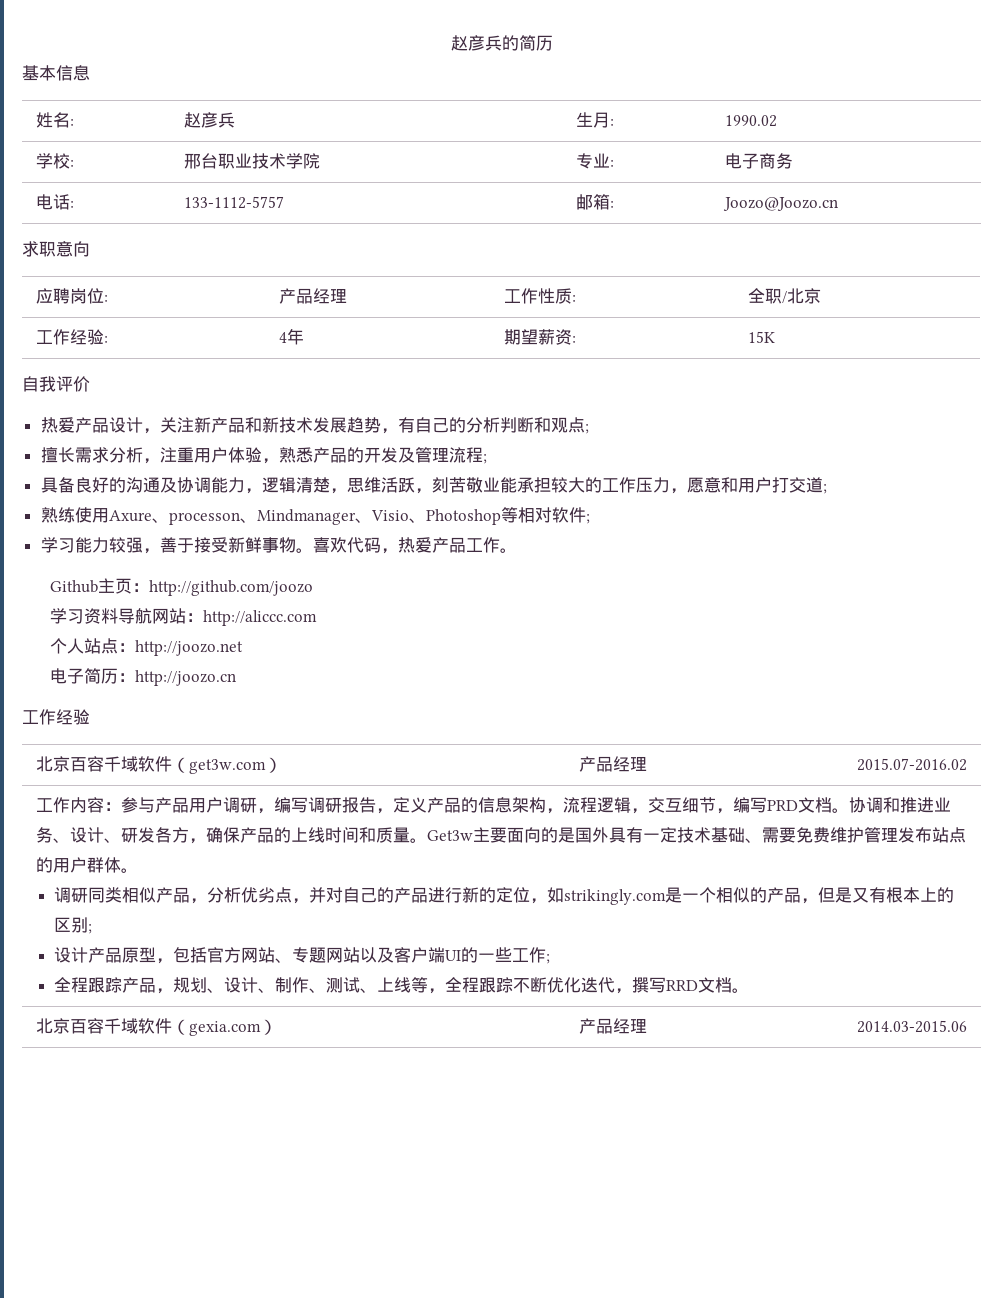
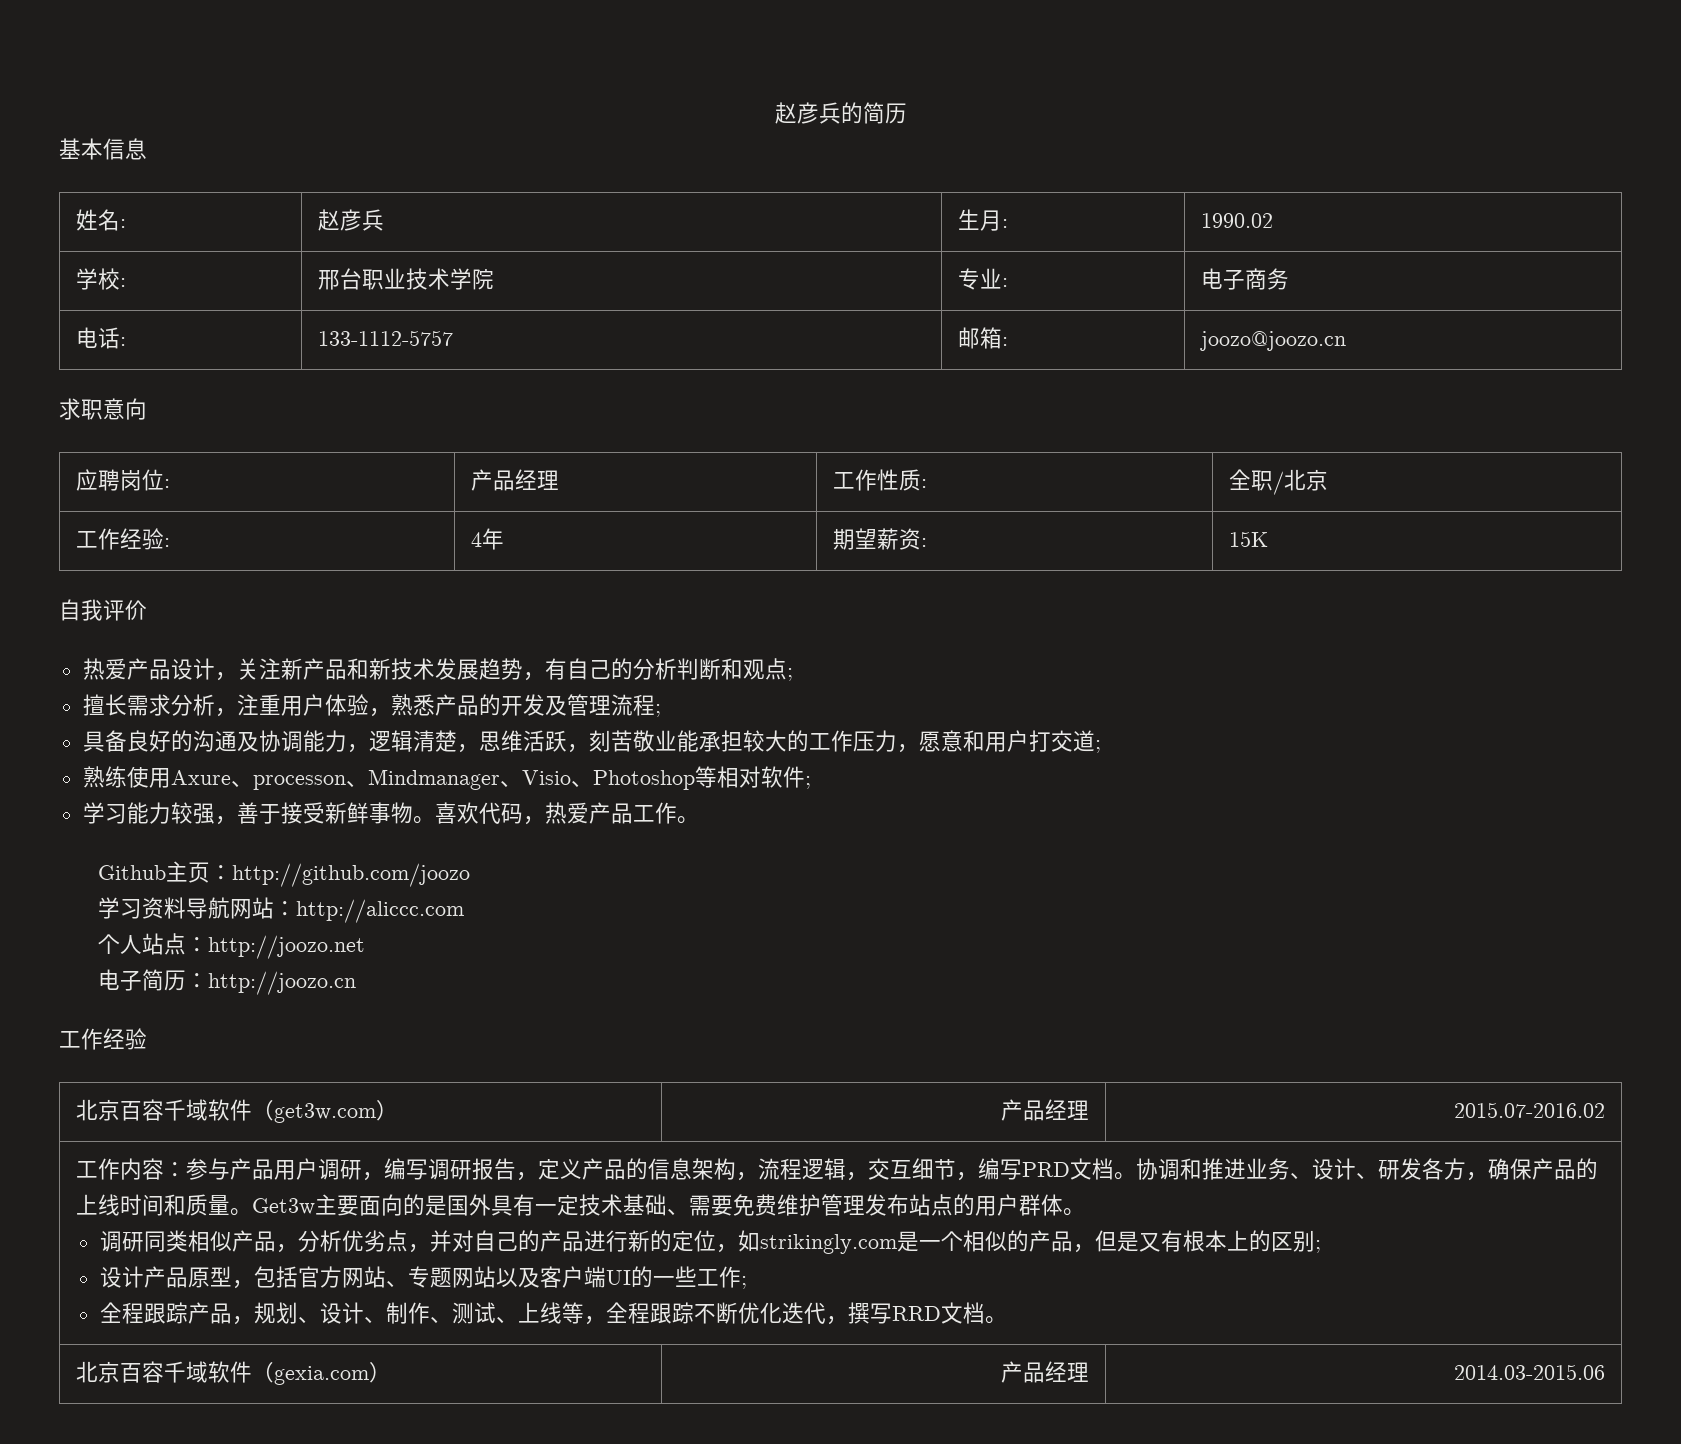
- 电话: | 133-1112-5757 | 邮箱: | Joozo@Joozo.cn
+ 电话: | 133-1112-5757 | 邮箱: | joozo@joozo.cn

